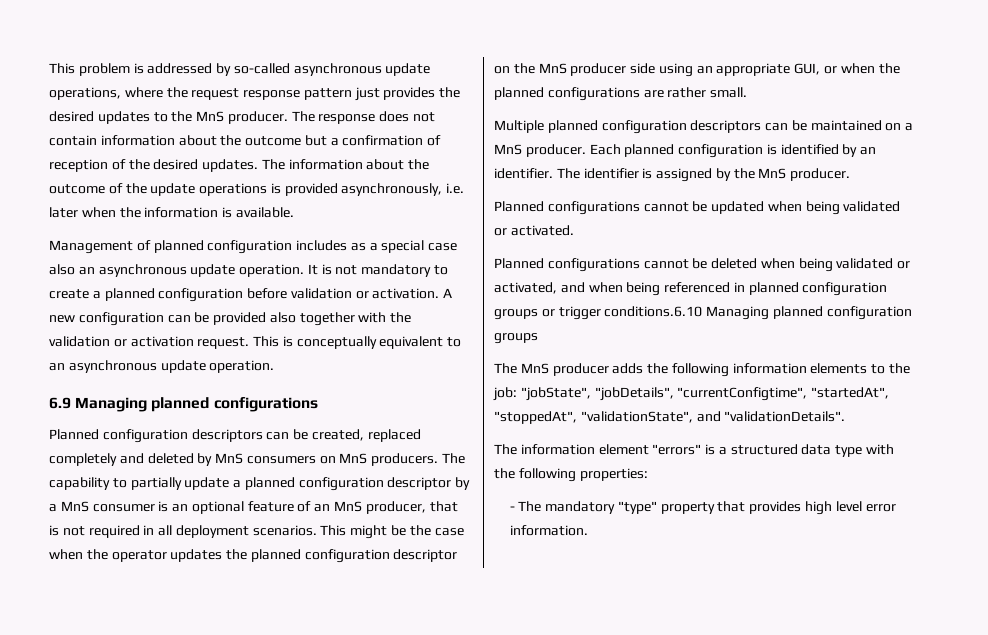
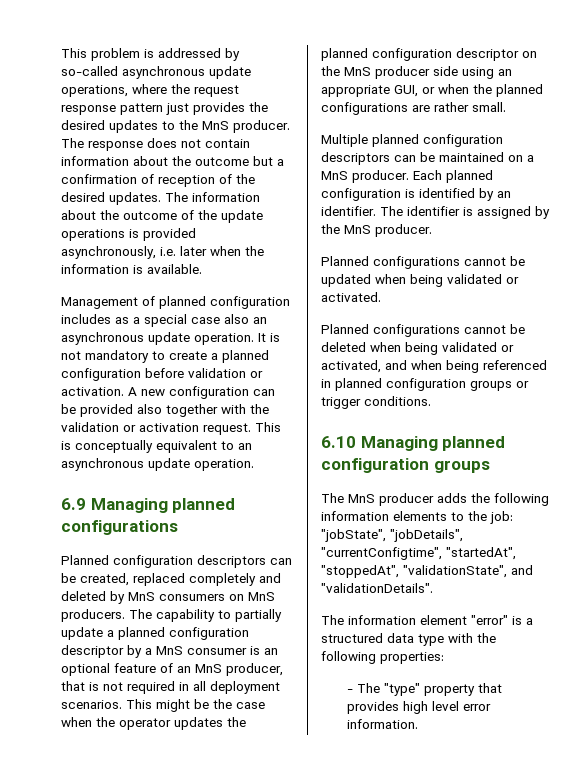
- Planned configurations cannot be deleted when being validated or activated, and when being referenced in planned configuration groups or trigger conditions.6.10 Managing planned configuration groups
+ Planned configurations cannot be deleted when being validated or activated, and when being referenced in planned configuration groups or trigger conditions.
+ 6.10 Managing planned configuration groups
- The information element "errors" is a structured data type with the following properties:
+ The information element "error" is a structured data type with the following properties:
- - The mandatory "type" property that provides high level error information.
+ - The "type" property that provides high level error information.

